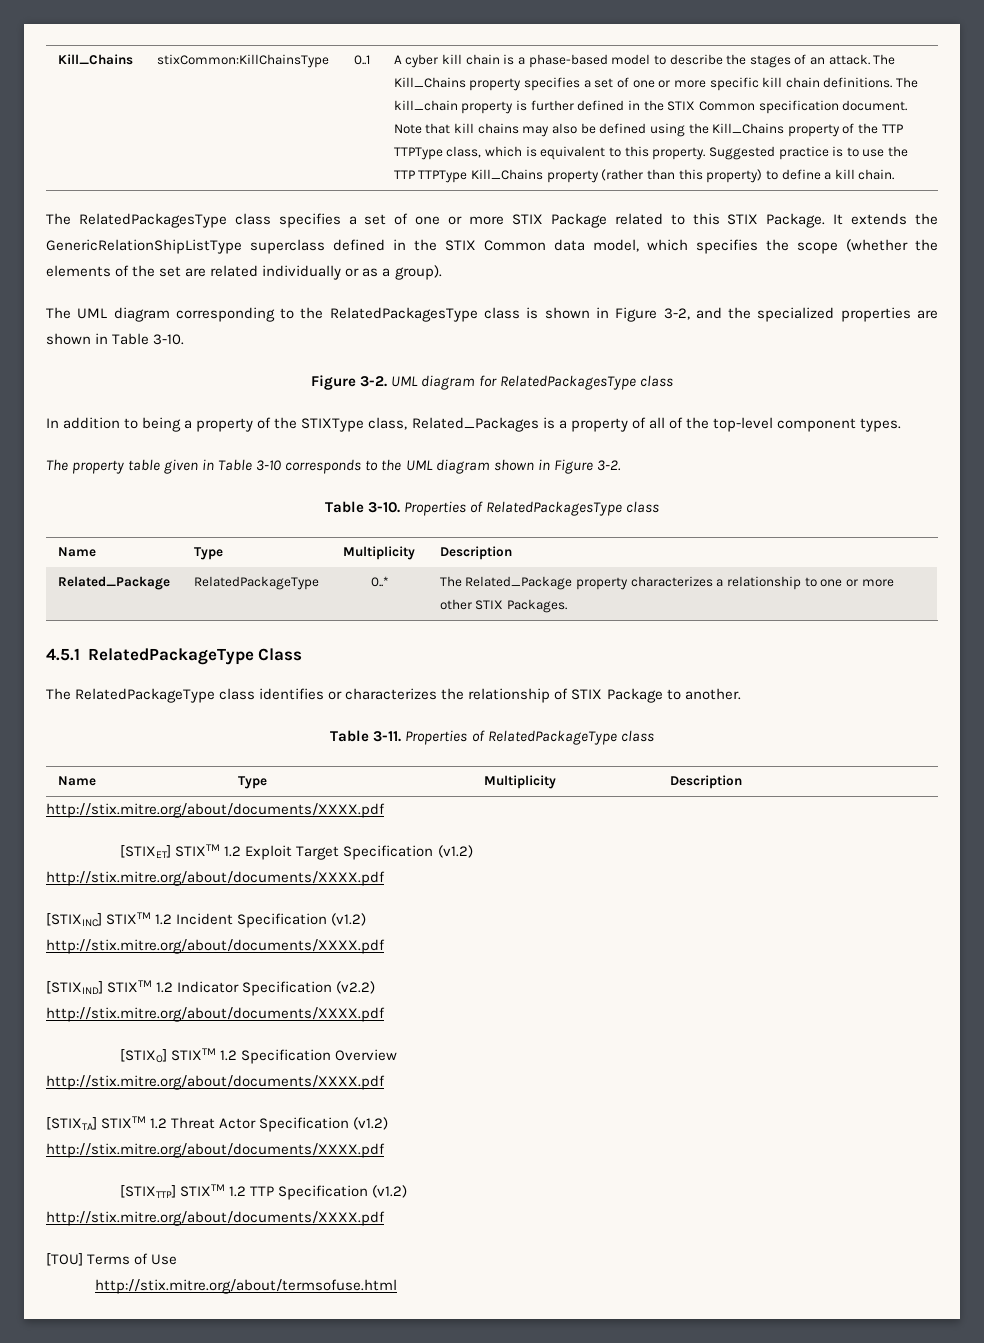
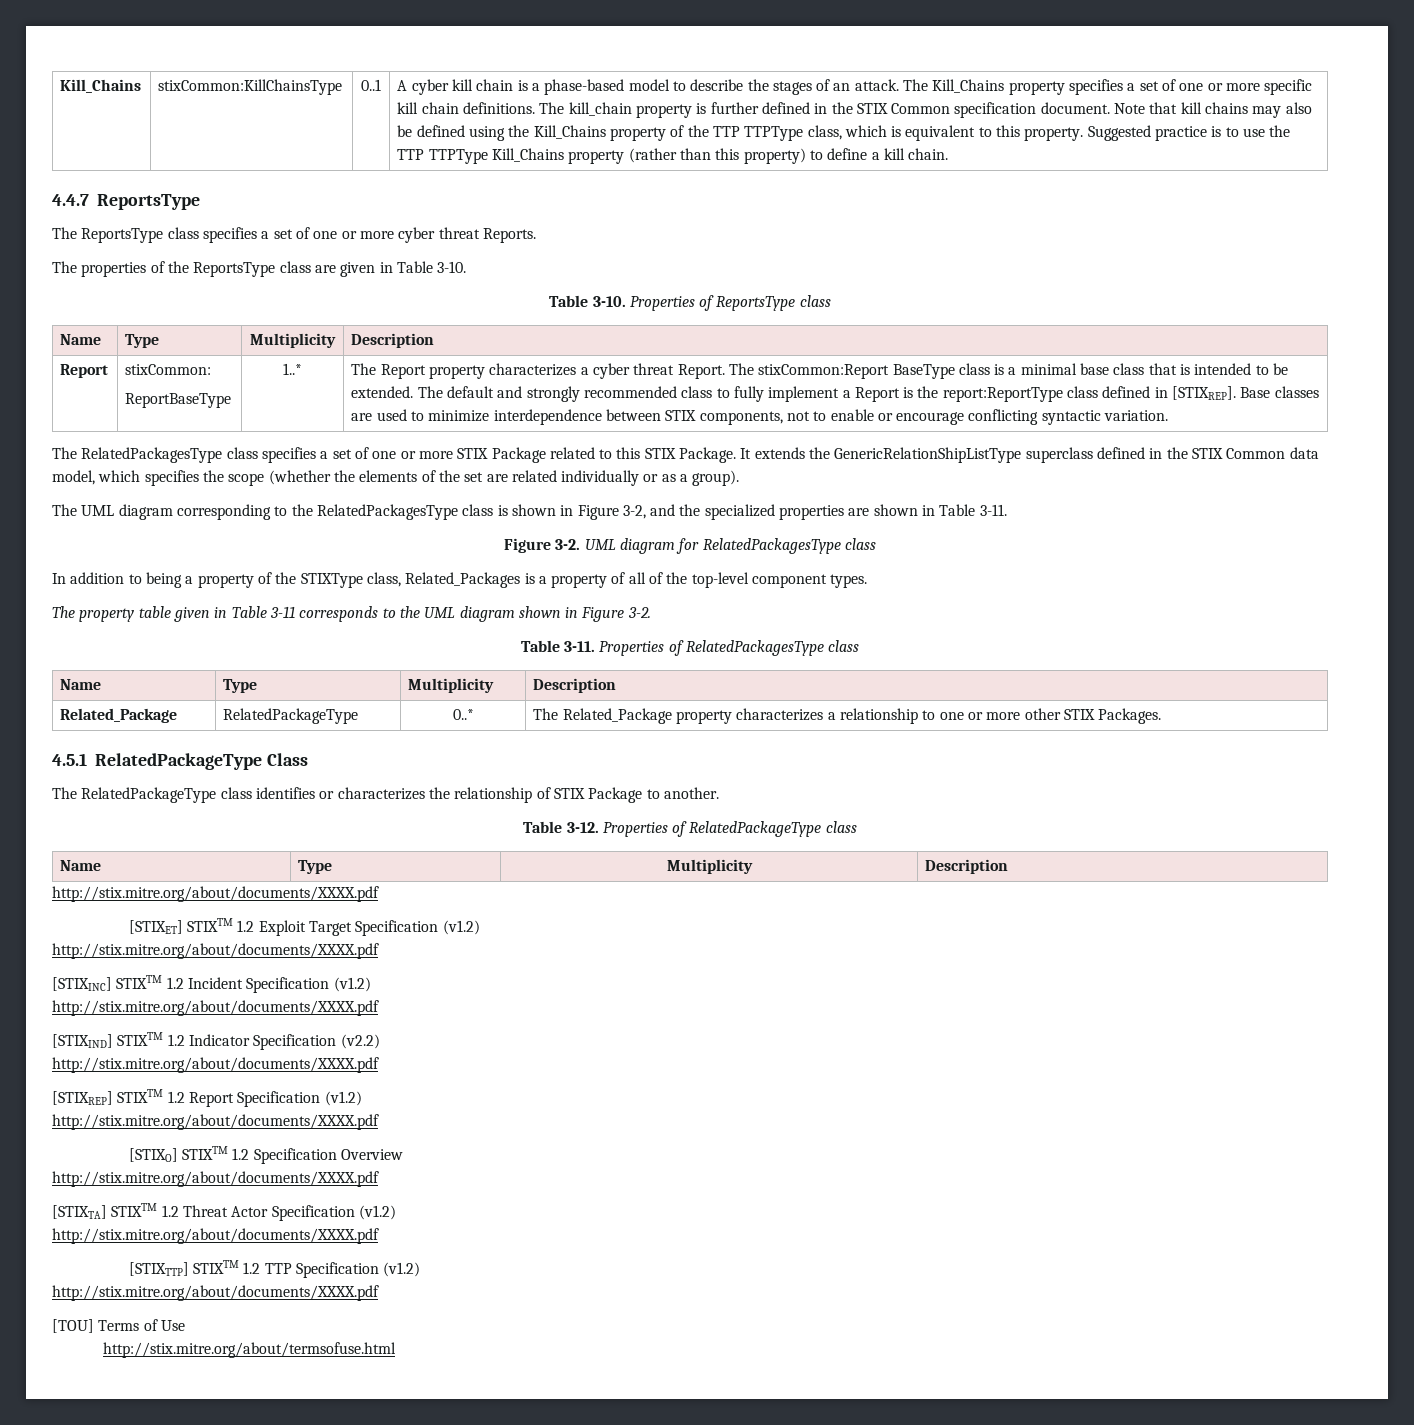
+ 4.4.7 ReportsType
+ The ReportsType class specifies a set of one or more cyber threat Reports.
+ The properties of the ReportsType class are given in Table 3-10.
+ Table 3-10. Properties of ReportsType class
+ Name | Type | Multiplicity | Description
+ Report | stixCommon:
+ ReportBaseType | 1..* | The Report property characterizes a cyber threat Report. The stixCommon:Report BaseType class is a minimal base class that is intended to be extended. The default and strongly recommended class to fully implement a Report is the report:ReportType class defined in [STIXREP]. Base classes are used to minimize interdependence between STIX components, not to enable or encourage conflicting syntactic variation.
- The UML diagram corresponding to the RelatedPackagesType class is shown in Figure 3-2, and the specialized properties are shown in Table 3-10.
+ The UML diagram corresponding to the RelatedPackagesType class is shown in Figure 3-2, and the specialized properties are shown in Table 3-11.
- The property table given in Table 3-10 corresponds to the UML diagram shown in Figure 3-2.
- Table 3-10.
+ The property table given in Table 3-11 corresponds to the UML diagram shown in Figure 3-2.
+ Table 3-11.
- Table 3-11.
+ Table 3-12.
+ [STIXREP] STIXTM 1.2 Report Specification (v1.2)
+ http://stix.mitre.org/about/documents/XXXX.pdf

